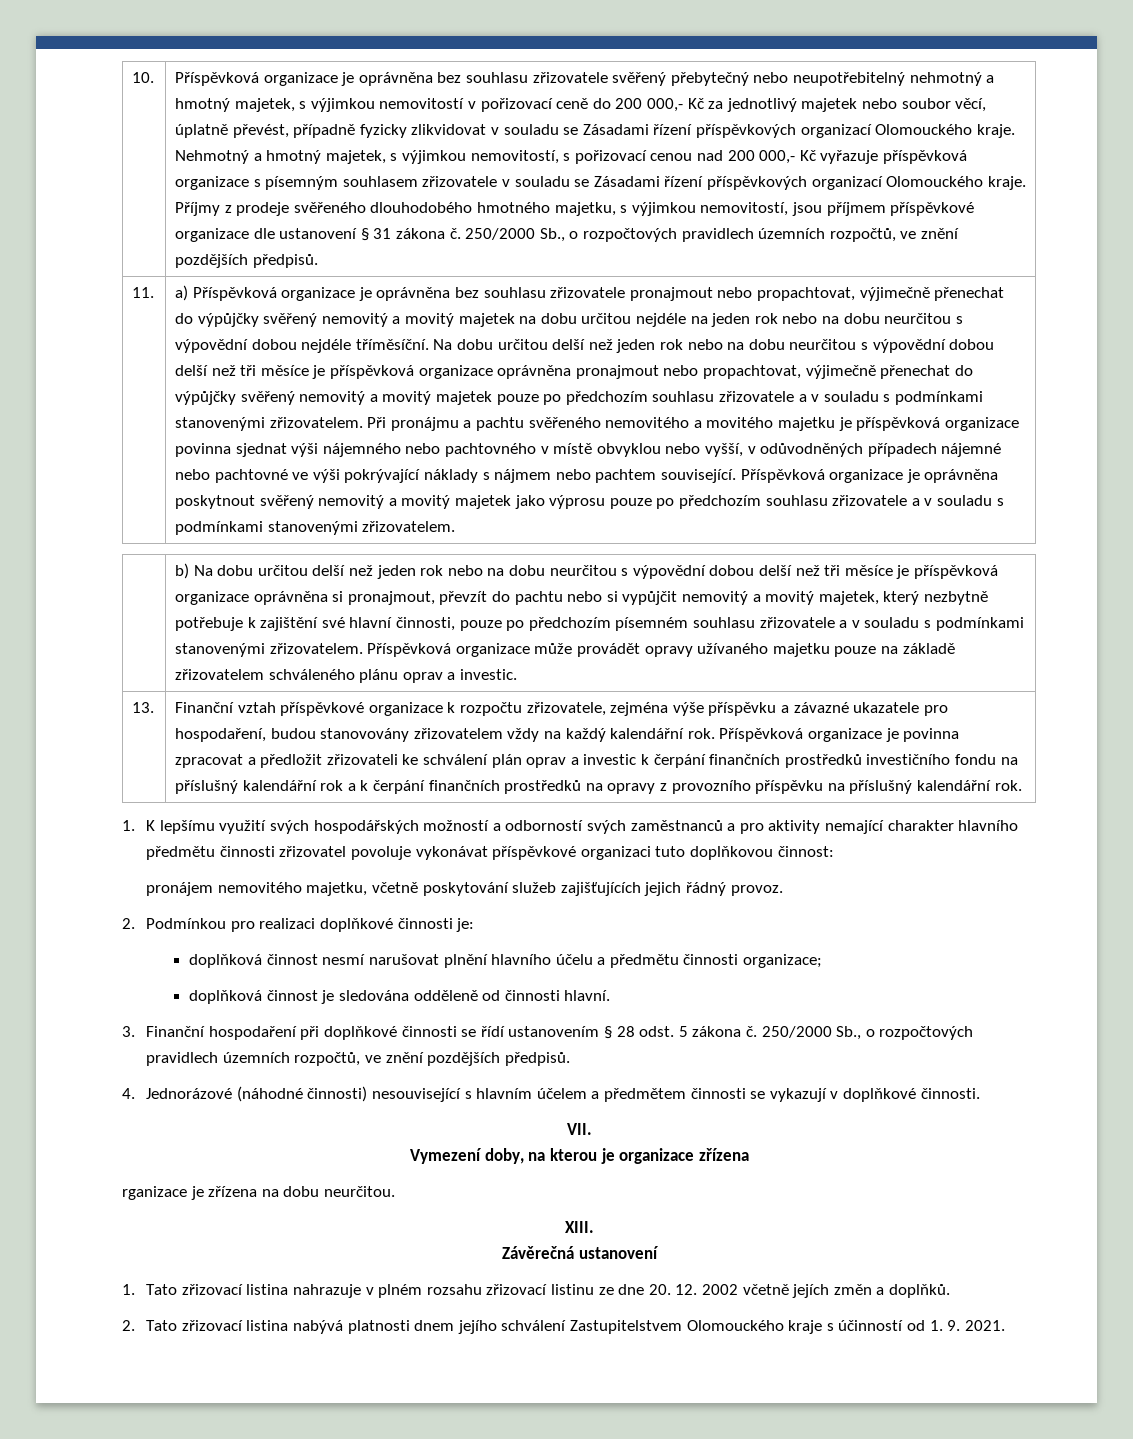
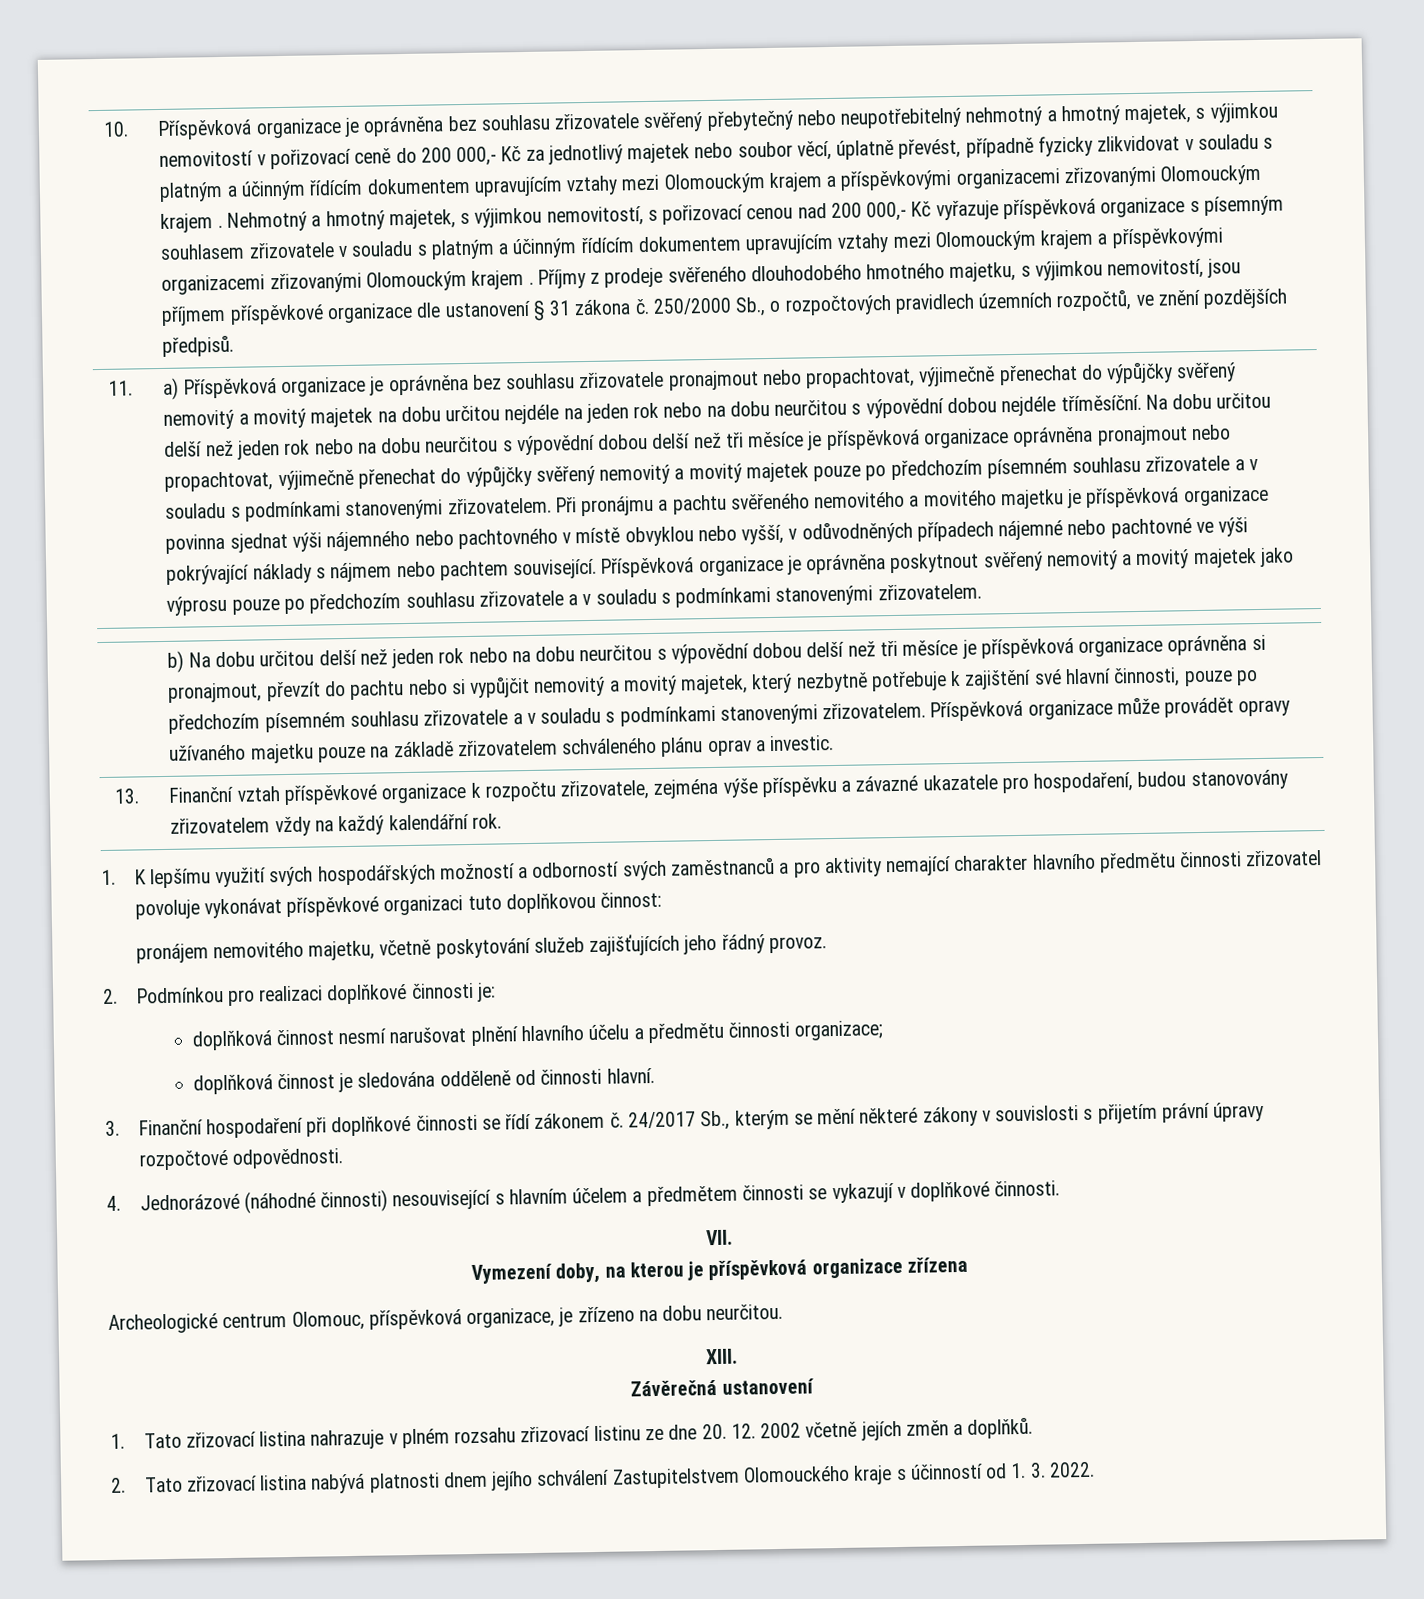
- Příspěvková organizace je oprávněna bez souhlasu zřizovatele svěřený přebytečný nebo neupotřebitelný nehmotný a hmotný majetek, s výjimkou nemovitostí v pořizovací ceně do 200 000,- Kč za jednotlivý majetek nebo soubor věcí, úplatně převést, případně fyzicky zlikvidovat v souladu se Zásadami řízení příspěvkových organizací Olomouckého kraje.
+ Příspěvková organizace je oprávněna bez souhlasu zřizovatele svěřený přebytečný nebo neupotřebitelný nehmotný a hmotný majetek, s výjimkou nemovitostí v pořizovací ceně do 200 000,- Kč za jednotlivý majetek nebo soubor věcí, úplatně převést, případně fyzicky zlikvidovat v souladu s platným a účinným řídícím dokumentem upravujícím vztahy mezi Olomouckým krajem a příspěvkovými organizacemi zřizovanými Olomouckým krajem .
- Nehmotný a hmotný majetek, s výjimkou nemovitostí, s pořizovací cenou nad 200 000,- Kč vyřazuje příspěvková organizace s písemným souhlasem zřizovatele v souladu se Zásadami řízení příspěvkových organizací Olomouckého kraje.
+ Nehmotný a hmotný majetek, s výjimkou nemovitostí, s pořizovací cenou nad 200 000,- Kč vyřazuje příspěvková organizace s písemným souhlasem zřizovatele v souladu s platným a účinným řídícím dokumentem upravujícím vztahy mezi Olomouckým krajem a příspěvkovými organizacemi zřizovanými Olomouckým krajem .
- Na dobu určitou delší než jeden rok nebo na dobu neurčitou s výpovědní dobou delší než tři měsíce je příspěvková organizace oprávněna pronajmout nebo propachtovat, výjimečně přenechat do výpůjčky svěřený nemovitý a movitý majetek pouze po předchozím souhlasu zřizovatele a v souladu s podmínkami stanovenými zřizovatelem.
+ Na dobu určitou delší než jeden rok nebo na dobu neurčitou s výpovědní dobou delší než tři měsíce je příspěvková organizace oprávněna pronajmout nebo propachtovat, výjimečně přenechat do výpůjčky svěřený nemovitý a movitý majetek pouze po předchozím písemném souhlasu zřizovatele a v souladu s podmínkami stanovenými zřizovatelem.
- Příspěvková organizace je povinna zpracovat a předložit zřizovateli ke schválení plán oprav a investic k čerpání finančních prostředků investičního fondu na příslušný kalendářní rok a k čerpání finančních prostředků na opravy z provozního příspěvku na příslušný kalendářní rok.
- pronájem nemovitého majetku, včetně poskytování služeb zajišťujících jejich řádný provoz.
+ pronájem nemovitého majetku, včetně poskytování služeb zajišťujících jeho řádný provoz.
- 3. Finanční hospodaření při doplňkové činnosti se řídí ustanovením § 28 odst. 5 zákona č. 250/2000 Sb., o rozpočtových pravidlech územních rozpočtů, ve znění pozdějších předpisů.
+ 3. Finanční hospodaření při doplňkové činnosti se řídí zákonem č. 24/2017 Sb., kterým se mění některé zákony v souvislosti s přijetím právní úpravy rozpočtové odpovědnosti.
- Vymezení doby, na kterou je organizace zřízena
+ Vymezení doby, na kterou je příspěvková organizace zřízena
- rganizace je zřízena na dobu neurčitou.
+ Archeologické centrum Olomouc, příspěvková organizace, je zřízeno na dobu neurčitou.
- 2. Tato zřizovací listina nabývá platnosti dnem jejího schválení Zastupitelstvem Olomouckého kraje s účinností od 1. 9. 2021.
+ 2. Tato zřizovací listina nabývá platnosti dnem jejího schválení Zastupitelstvem Olomouckého kraje s účinností od 1. 3. 2022.

